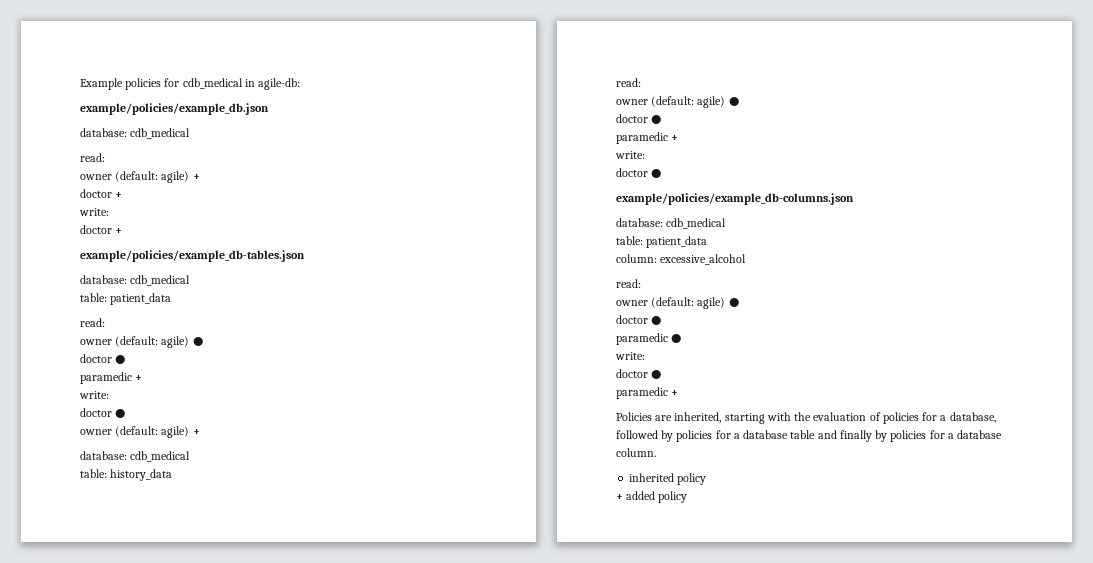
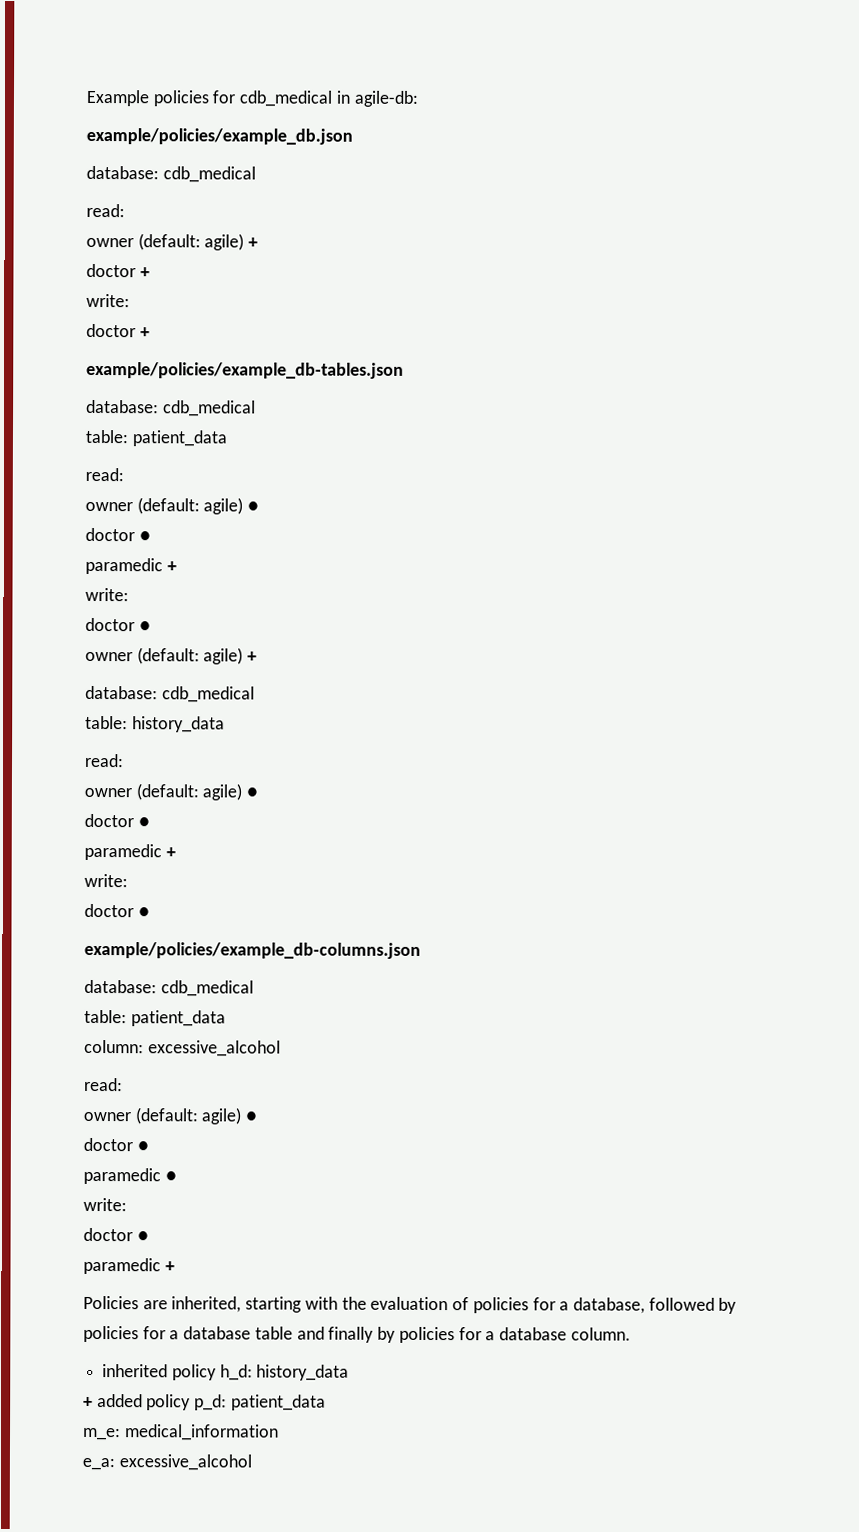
- inherited policy
+ inherited policy h_d: history_data
- + added policy
+ + added policy p_d: patient_data
+ m_e: medical_information
+ e_a: excessive_alcohol

